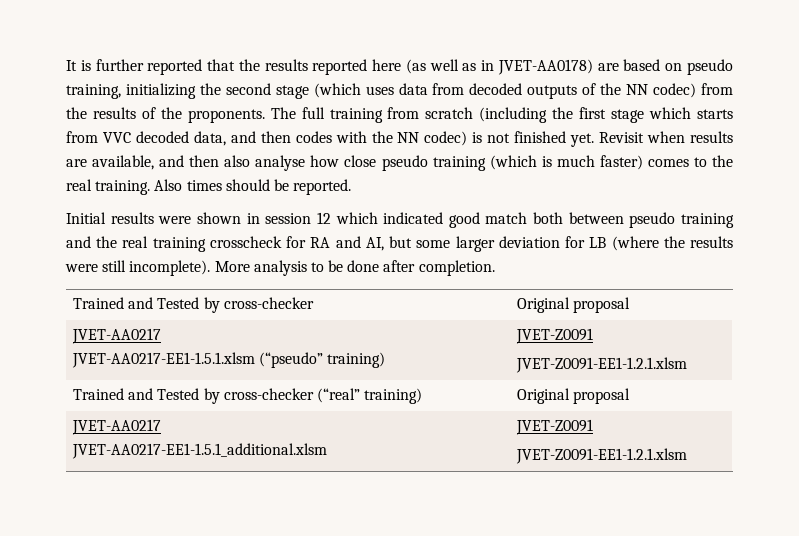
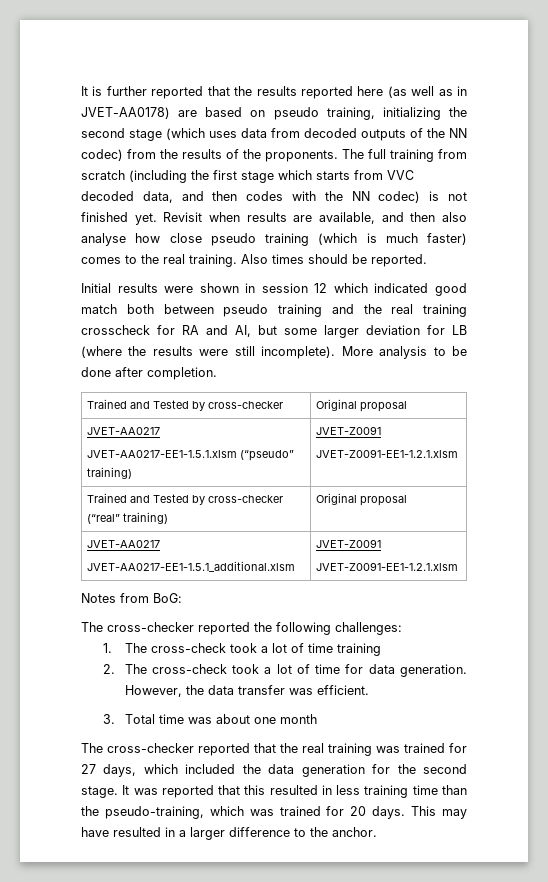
+ Notes from BoG:
+ The cross-checker reported the following challenges:
+ 1. The cross-check took a lot of time training
+ 2. The cross-check took a lot of time for data generation. However, the data transfer was efficient.
+ 3. Total time was about one month
+ The cross-checker reported that the real training was trained for 27 days, which included the data generation for the second stage. It was reported that this resulted in less training time than the pseudo-training, which was trained for 20 days. This may have resulted in a larger difference to the anchor.

